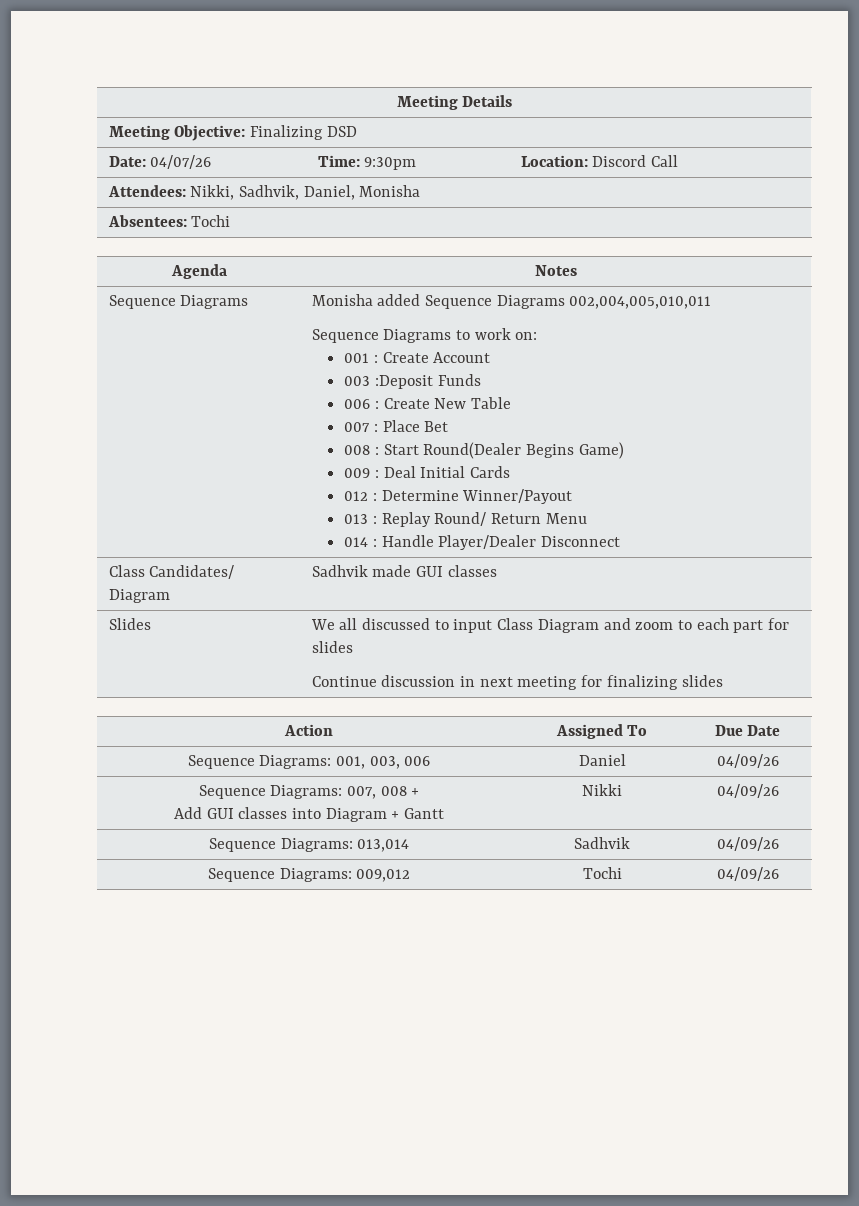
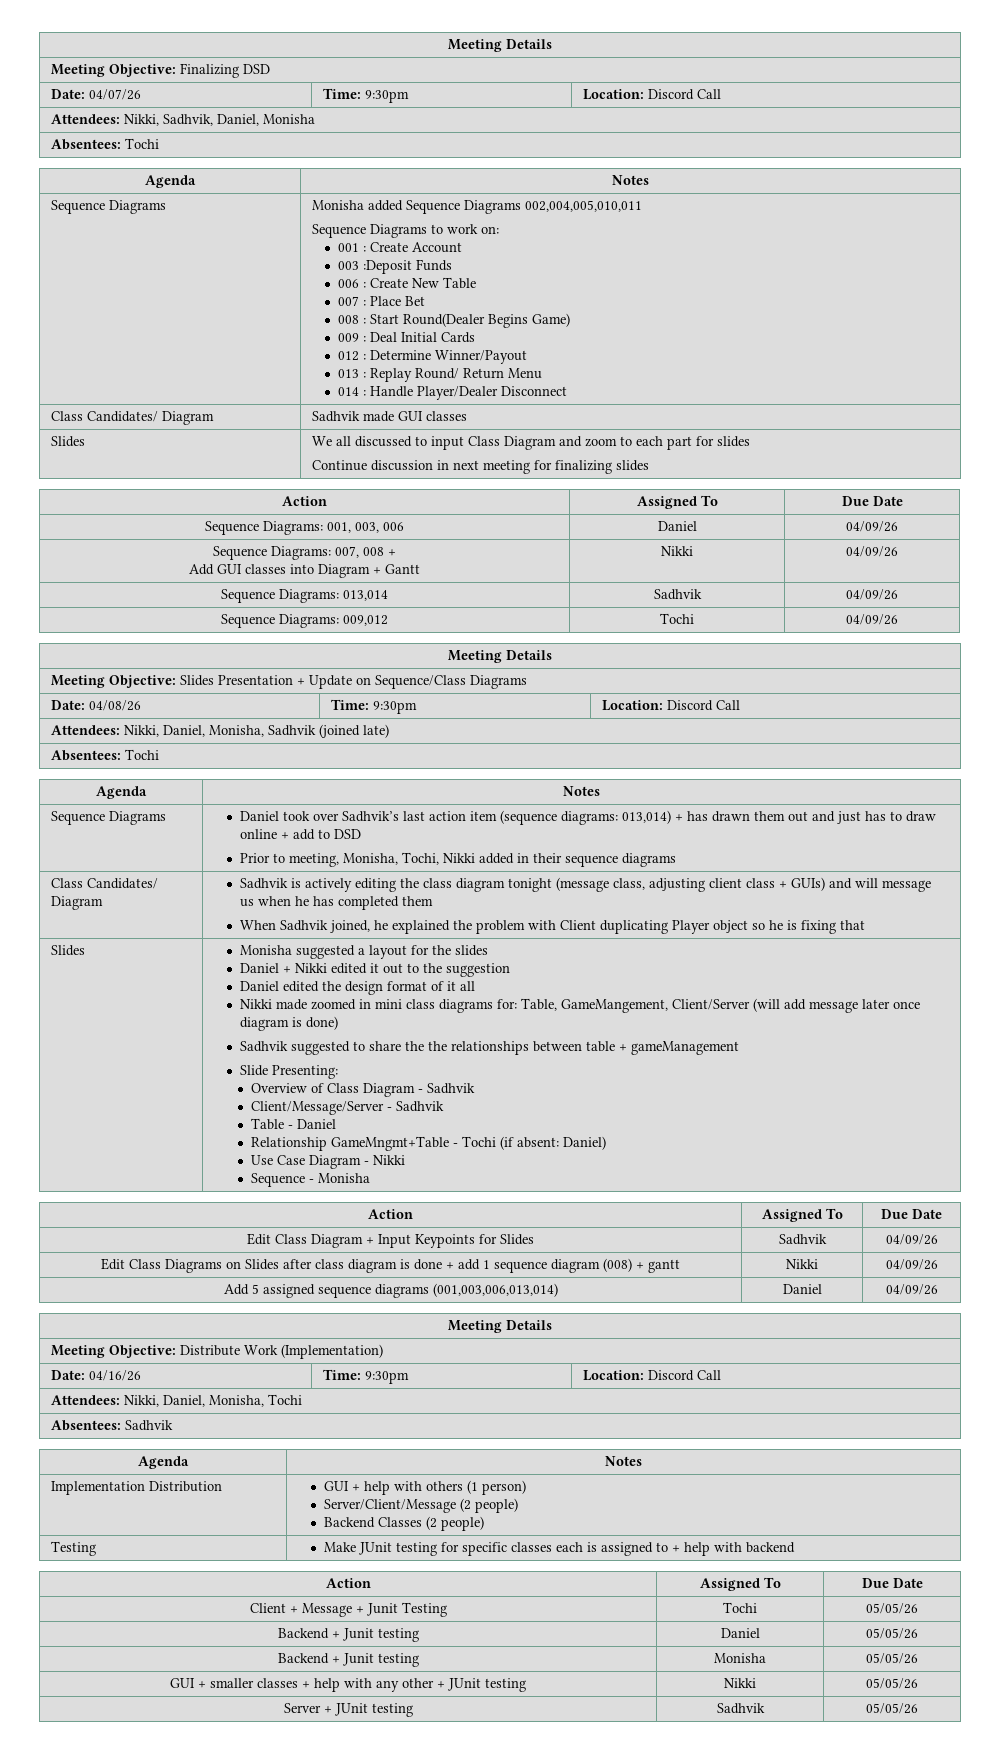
  Sequence Diagrams: 009,012 | Tochi | 04/09/26
+ Meeting Details
+ Meeting Objective: Slides Presentation + Update on Sequence/Class Diagrams
+ Date: 04/08/26 | Time: 9:30pm | Location: Discord Call
+ Attendees: Nikki, Daniel, Monisha, Sadhvik (joined late)
+ Absentees: Tochi
+ Agenda | Notes
+ Sequence Diagrams | Daniel took over Sadhvik’s last action item (sequence diagrams: 013,014) + has drawn them out and just has to draw online + add to DSD
+ Prior to meeting, Monisha, Tochi, Nikki added in their sequence diagrams
+ Class Candidates/ Diagram | Sadhvik is actively editing the class diagram tonight (message class, adjusting client class + GUIs) and will message us when he has completed them
+ When Sadhvik joined, he explained the problem with Client duplicating Player object so he is fixing that
+ Slides | Monisha suggested a layout for the slides
+ Daniel + Nikki edited it out to the suggestion
+ Daniel edited the design format of it all
+ Nikki made zoomed in mini class diagrams for: Table, GameMangement, Client/Server (will add message later once diagram is done)
+ Sadhvik suggested to share the the relationships between table + gameManagement
+ Slide Presenting:
+ Overview of Class Diagram - Sadhvik
+ Client/Message/Server - Sadhvik
+ Table - Daniel
+ Relationship GameMngmt+Table - Tochi (if absent: Daniel)
+ Use Case Diagram - Nikki
+ Sequence - Monisha
+ Action | Assigned To | Due Date
+ Edit Class Diagram + Input Keypoints for Slides | Sadhvik | 04/09/26
+ Edit Class Diagrams on Slides after class diagram is done + add 1 sequence diagram (008) + gantt | Nikki | 04/09/26
+ Add 5 assigned sequence diagrams (001,003,006,013,014) | Daniel | 04/09/26
+ Meeting Details
+ Meeting Objective: Distribute Work (Implementation)
+ Date: 04/16/26 | Time: 9:30pm | Location: Discord Call
+ Attendees: Nikki, Daniel, Monisha, Tochi
+ Absentees: Sadhvik
+ Agenda | Notes
+ Implementation Distribution | GUI + help with others (1 person)
+ Server/Client/Message (2 people)
+ Backend Classes (2 people)
+ Testing | Make JUnit testing for specific classes each is assigned to + help with backend
+ Action | Assigned To | Due Date
+ Client + Message + Junit Testing | Tochi | 05/05/26
+ Backend + Junit testing | Daniel | 05/05/26
+ Backend + Junit testing | Monisha | 05/05/26
+ GUI + smaller classes + help with any other + JUnit testing | Nikki | 05/05/26
+ Server + JUnit testing | Sadhvik | 05/05/26

